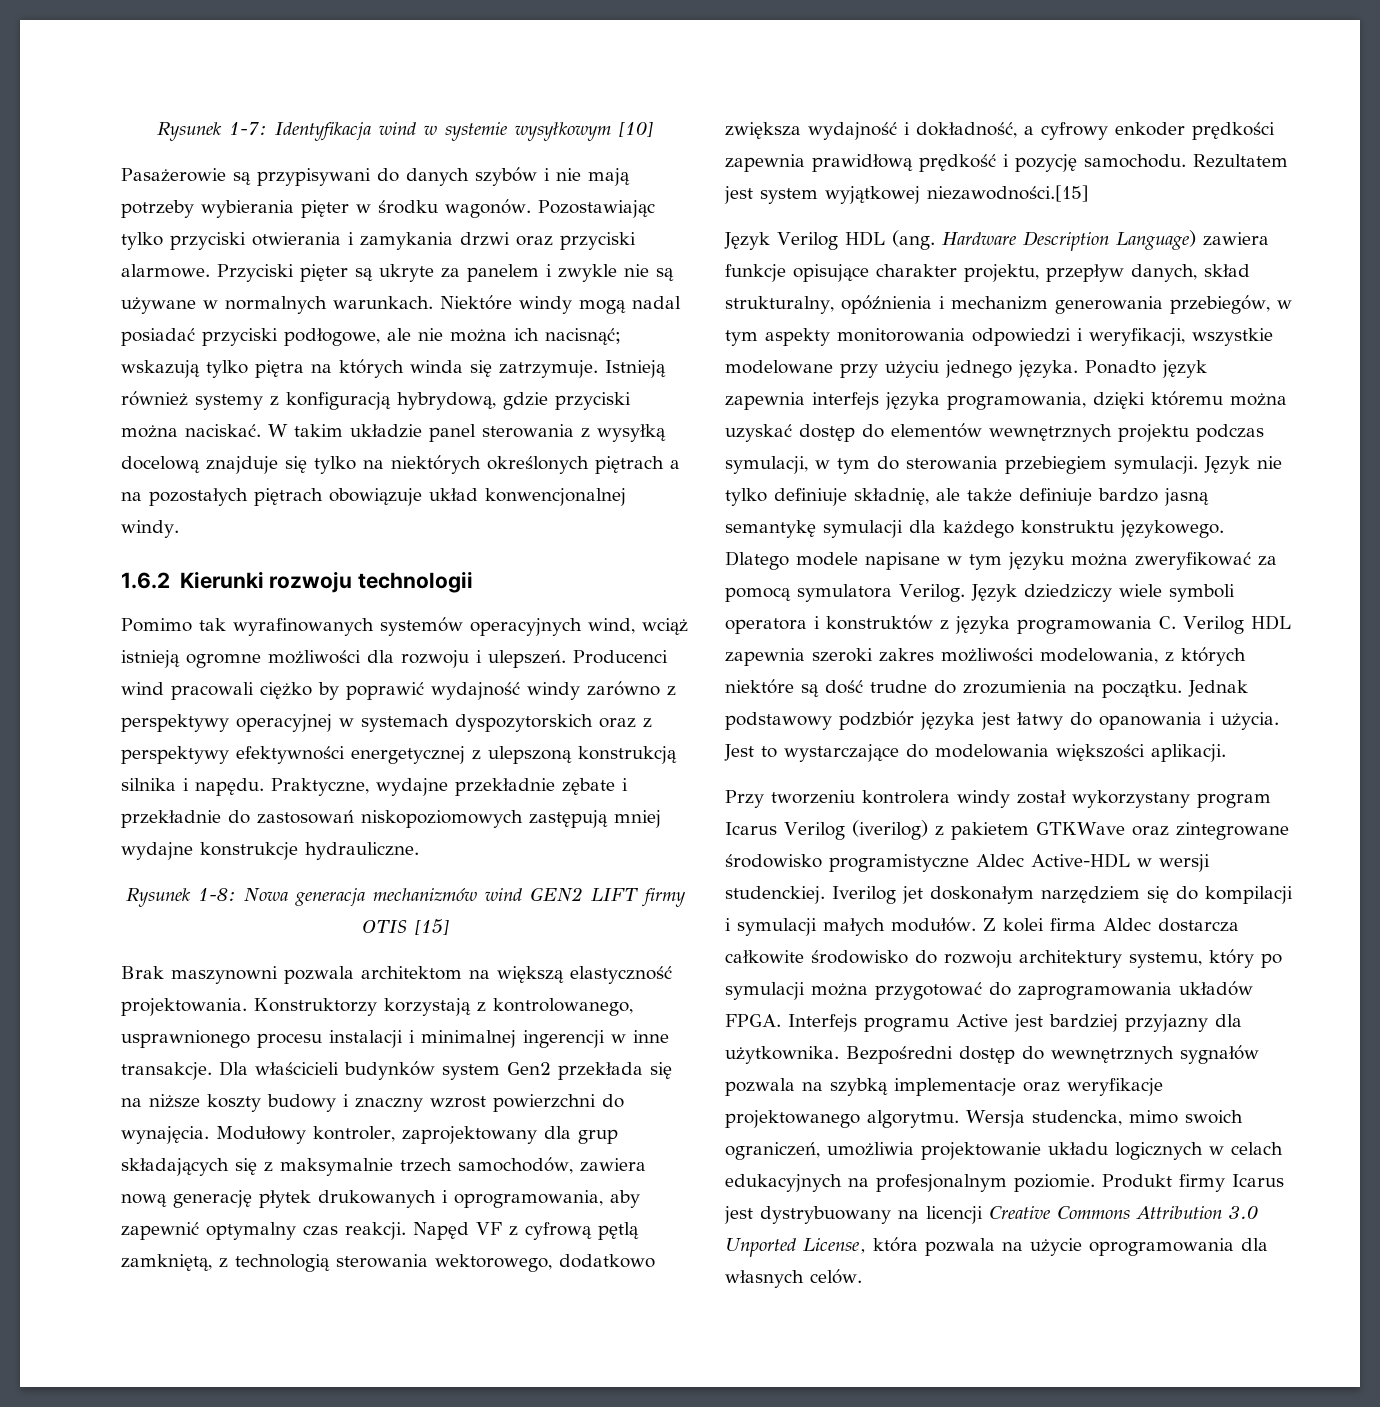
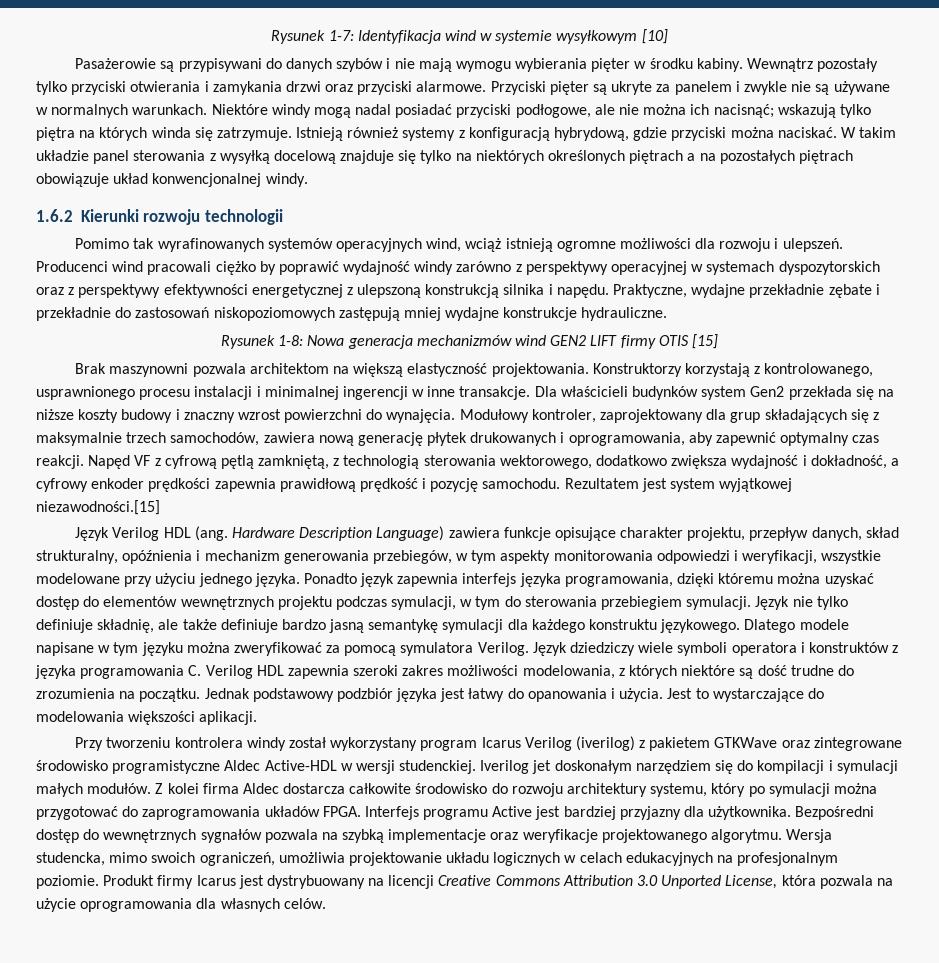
- Pasażerowie są przypisywani do danych szybów i nie mają potrzeby wybierania pięter w środku wagonów. Pozostawiając tylko przyciski otwierania i zamykania drzwi oraz przyciski alarmowe.
+ Pasażerowie są przypisywani do danych szybów i nie mają wymogu wybierania pięter w środku kabiny. Wewnątrz pozostały tylko przyciski otwierania i zamykania drzwi oraz przyciski alarmowe.

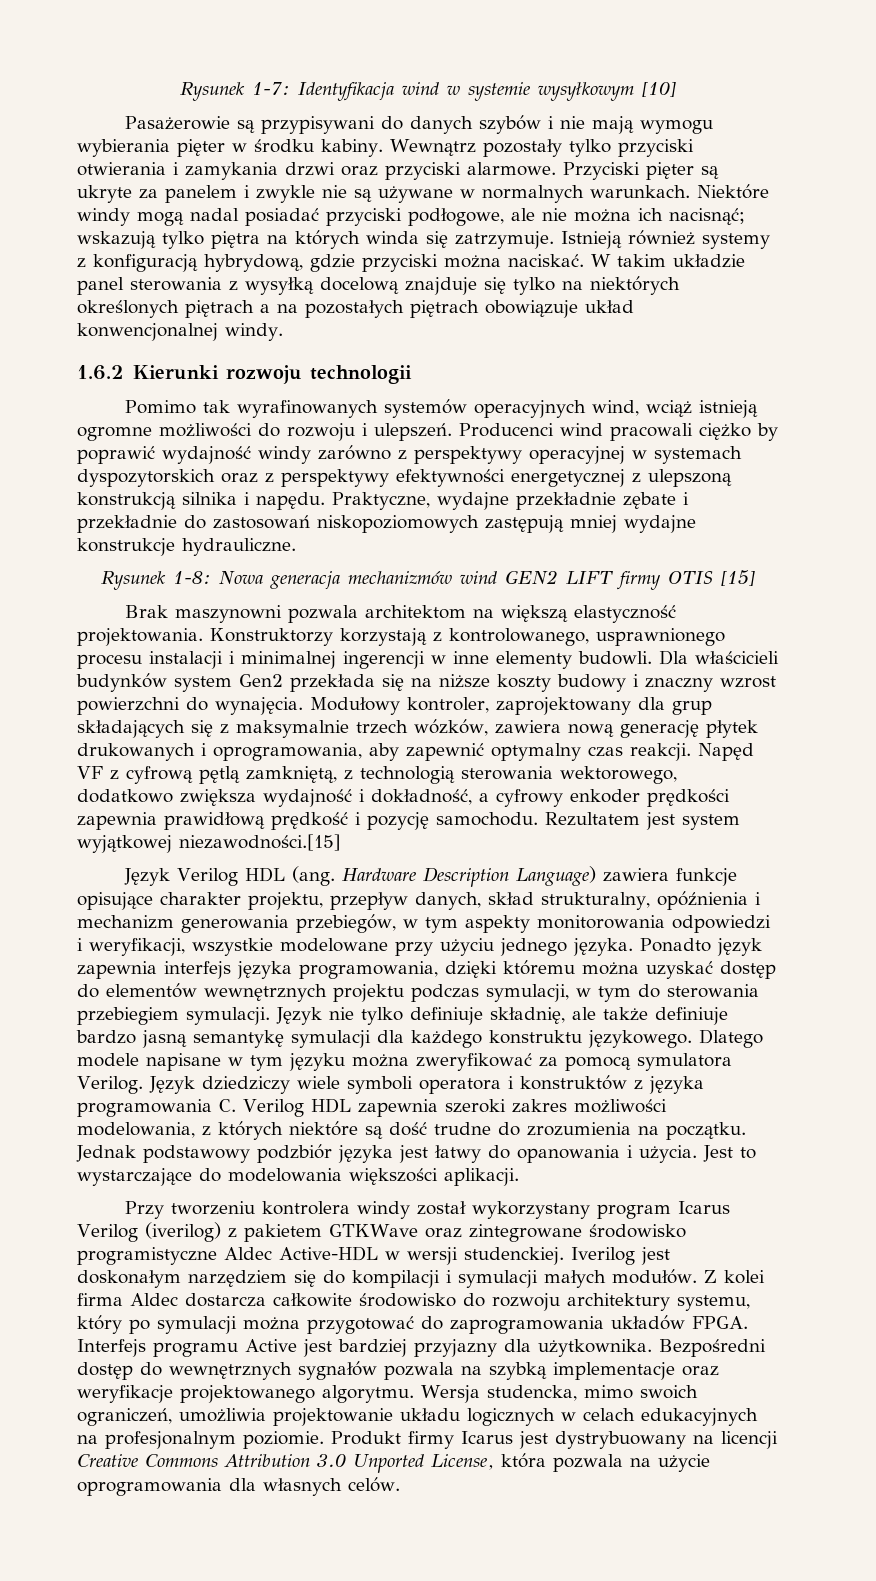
- Pomimo tak wyrafinowanych systemów operacyjnych wind, wciąż istnieją ogromne możliwości dla rozwoju i ulepszeń.
+ Pomimo tak wyrafinowanych systemów operacyjnych wind, wciąż istnieją ogromne możliwości do rozwoju i ulepszeń.
- Konstruktorzy korzystają z kontrolowanego, usprawnionego procesu instalacji i minimalnej ingerencji w inne transakcje.
+ Konstruktorzy korzystają z kontrolowanego, usprawnionego procesu instalacji i minimalnej ingerencji w inne elementy budowli.
- Modułowy kontroler, zaprojektowany dla grup składających się z maksymalnie trzech samochodów, zawiera nową generację płytek drukowanych i oprogramowania, aby zapewnić optymalny czas reakcji.
+ Modułowy kontroler, zaprojektowany dla grup składających się z maksymalnie trzech wózków, zawiera nową generację płytek drukowanych i oprogramowania, aby zapewnić optymalny czas reakcji.
- Iverilog jet doskonałym narzędziem się do kompilacji i symulacji małych modułów.
+ Iverilog jest doskonałym narzędziem się do kompilacji i symulacji małych modułów.

